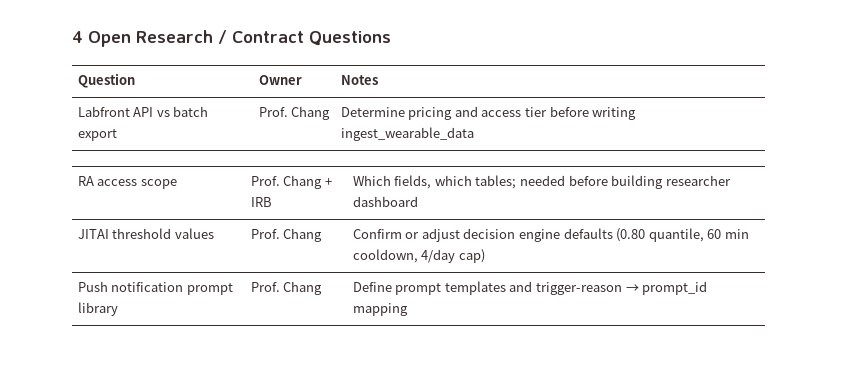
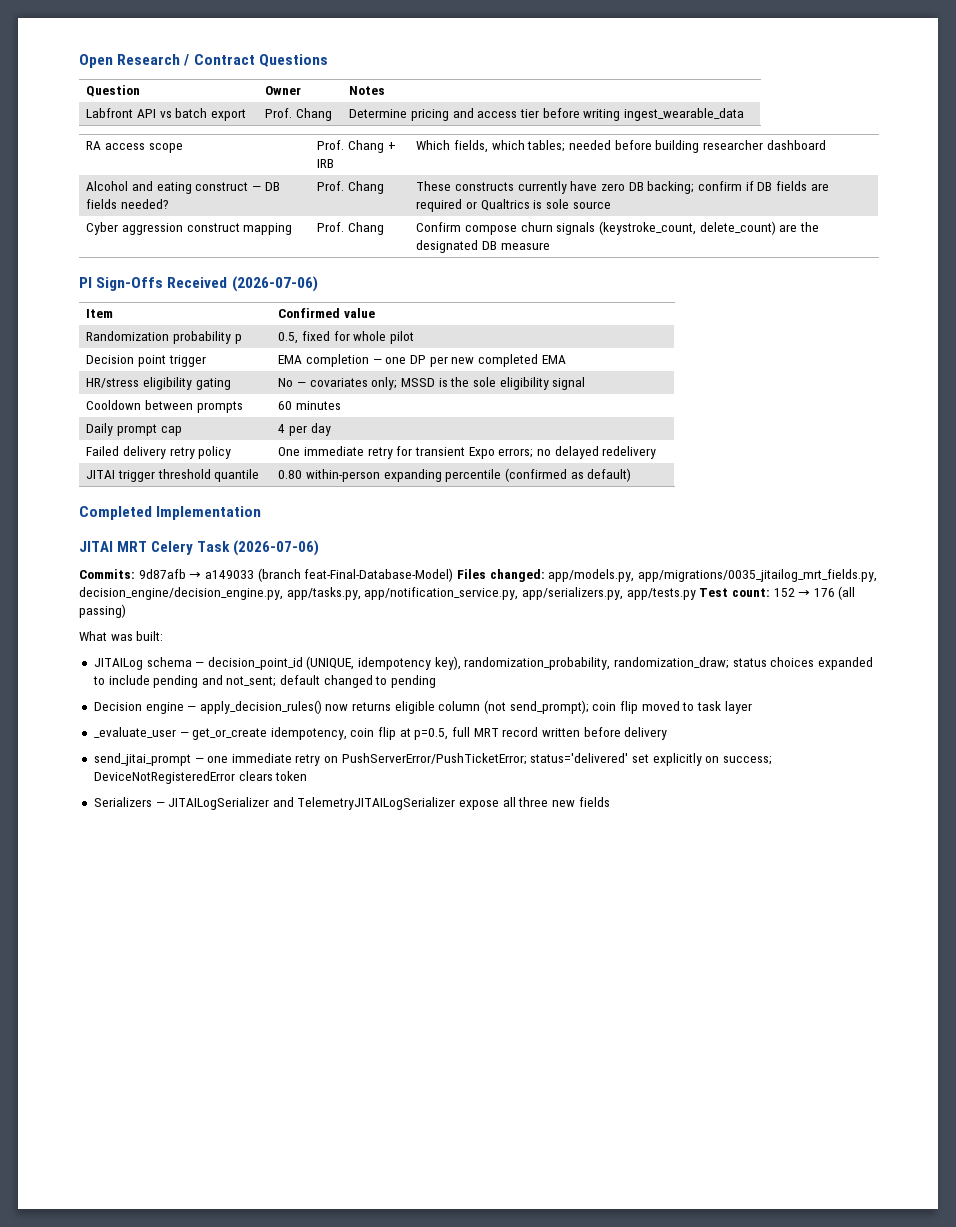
- 4 Open Research / Contract Questions
+ Open Research / Contract Questions
- JITAI threshold values | Prof. Chang | Confirm or adjust decision engine defaults (0.80 quantile, 60 min cooldown, 4/day cap)
- Push notification prompt library | Prof. Chang | Define prompt templates and trigger-reason → prompt_id mapping
+ Alcohol and eating construct — DB fields needed? | Prof. Chang | These constructs currently have zero DB backing; confirm if DB fields are required or Qualtrics is sole source
+ Cyber aggression construct mapping | Prof. Chang | Confirm compose churn signals (keystroke_count, delete_count) are the designated DB measure
+ PI Sign-Offs Received (2026-07-06)
+ Item | Confirmed value
+ Randomization probability p | 0.5, fixed for whole pilot
+ Decision point trigger | EMA completion — one DP per new completed EMA
+ HR/stress eligibility gating | No — covariates only; MSSD is the sole eligibility signal
+ Cooldown between prompts | 60 minutes
+ Daily prompt cap | 4 per day
+ Failed delivery retry policy | One immediate retry for transient Expo errors; no delayed redelivery
+ JITAI trigger threshold quantile | 0.80 within-person expanding percentile (confirmed as default)
+ Completed Implementation
+ JITAI MRT Celery Task (2026-07-06)
+ Commits: 9d87afb → a149033 (branch feat-Final-Database-Model) Files changed: app/models.py, app/migrations/0035_jitailog_mrt_fields.py, decision_engine/decision_engine.py, app/tasks.py, app/notification_service.py, app/serializers.py, app/tests.py Test count: 152 → 176 (all passing)
+ What was built:
+ JITAILog schema — decision_point_id (UNIQUE, idempotency key), randomization_probability, randomization_draw; status choices expanded to include pending and not_sent; default changed to pending
+ Decision engine — apply_decision_rules() now returns eligible column (not send_prompt); coin flip moved to task layer
+ _evaluate_user — get_or_create idempotency, coin flip at p=0.5, full MRT record written before delivery
+ send_jitai_prompt — one immediate retry on PushServerError/PushTicketError; status='delivered' set explicitly on success; DeviceNotRegisteredError clears token
+ Serializers — JITAILogSerializer and TelemetryJITAILogSerializer expose all three new fields

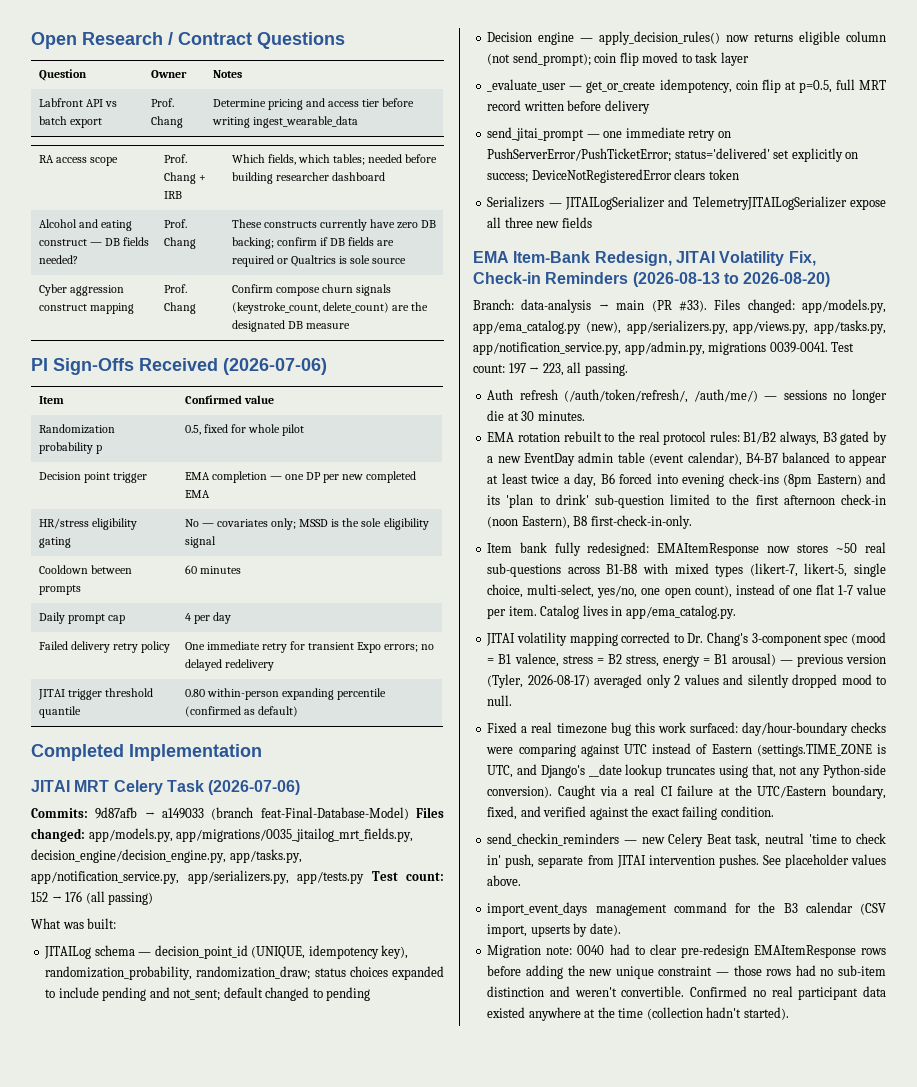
+ EMA Item-Bank Redesign, JITAI Volatility Fix, Check-in Reminders (2026-08-13 to 2026-08-20)
+ Branch: data-analysis → main (PR #33). Files changed: app/models.py, app/ema_catalog.py (new), app/serializers.py, app/views.py, app/tasks.py, app/notification_service.py, app/admin.py, migrations 0039-0041. Test count: 197 → 223, all passing.
+ Auth refresh (/auth/token/refresh/, /auth/me/) — sessions no longer die at 30 minutes.
+ EMA rotation rebuilt to the real protocol rules: B1/B2 always, B3 gated by a new EventDay admin table (event calendar), B4-B7 balanced to appear at least twice a day, B6 forced into evening check-ins (8pm Eastern) and its 'plan to drink' sub-question limited to the first afternoon check-in (noon Eastern), B8 first-check-in-only.
+ Item bank fully redesigned: EMAItemResponse now stores ~50 real sub-questions across B1-B8 with mixed types (likert-7, likert-5, single choice, multi-select, yes/no, one open count), instead of one flat 1-7 value per item. Catalog lives in app/ema_catalog.py.
+ JITAI volatility mapping corrected to Dr. Chang's 3-component spec (mood = B1 valence, stress = B2 stress, energy = B1 arousal) — previous version (Tyler, 2026-08-17) averaged only 2 values and silently dropped mood to null.
+ Fixed a real timezone bug this work surfaced: day/hour-boundary checks were comparing against UTC instead of Eastern (settings.TIME_ZONE is UTC, and Django's __date lookup truncates using that, not any Python-side conversion). Caught via a real CI failure at the UTC/Eastern boundary, fixed, and verified against the exact failing condition.
+ send_checkin_reminders — new Celery Beat task, neutral 'time to check in' push, separate from JITAI intervention pushes. See placeholder values above.
+ import_event_days management command for the B3 calendar (CSV import, upserts by date).
+ Migration note: 0040 had to clear pre-redesign EMAItemResponse rows before adding the new unique constraint — those rows had no sub-item distinction and weren't convertible. Confirmed no real participant data existed anywhere at the time (collection hadn't started).

